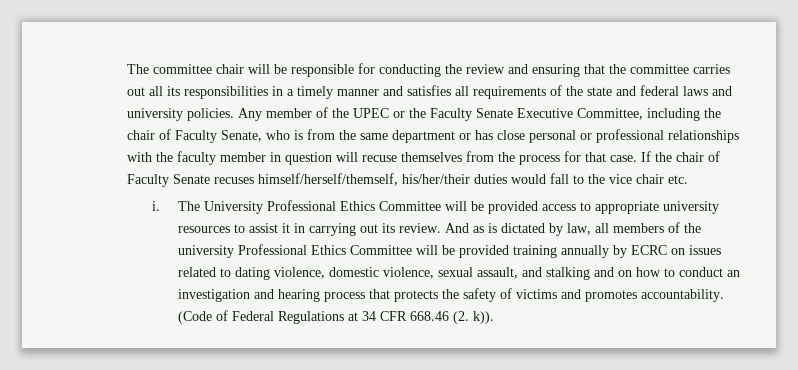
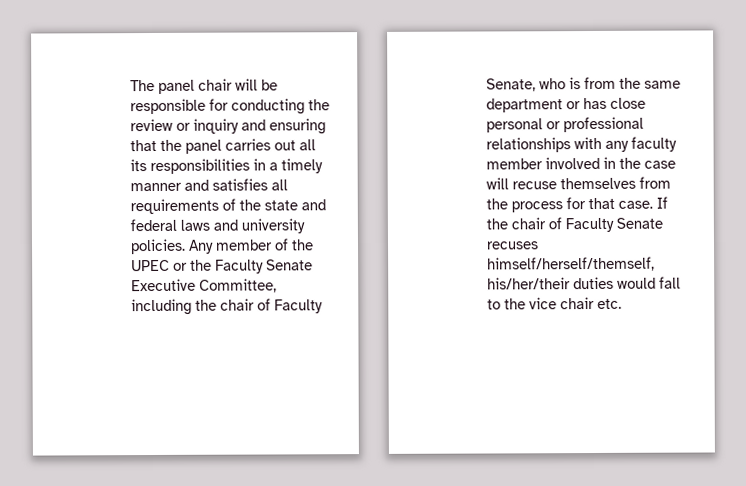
- The committee chair will be responsible for conducting the review and ensuring that the committee carries out all its responsibilities in a timely manner and satisfies all requirements of the state and federal laws and university policies.
+ The panel chair will be responsible for conducting the review or inquiry and ensuring that the panel carries out all its responsibilities in a timely manner and satisfies all requirements of the state and federal laws and university policies.
- Any member of the UPEC or the Faculty Senate Executive Committee, including the chair of Faculty Senate, who is from the same department or has close personal or professional relationships with the faculty member in question will recuse themselves from the process for that case.
+ Any member of the UPEC or the Faculty Senate Executive Committee, including the chair of Faculty Senate, who is from the same department or has close personal or professional relationships with any faculty member involved in the case will recuse themselves from the process for that case.
- i. The University Professional Ethics Committee will be provided access to appropriate university resources to assist it in carrying out its review. And as is dictated by law, all members of the university Professional Ethics Committee will be provided training annually by ECRC on issues related to dating violence, domestic violence, sexual assault, and stalking and on how to conduct an investigation and hearing process that protects the safety of victims and promotes accountability. (Code of Federal Regulations at 34 CFR 668.46 (2. k)).

